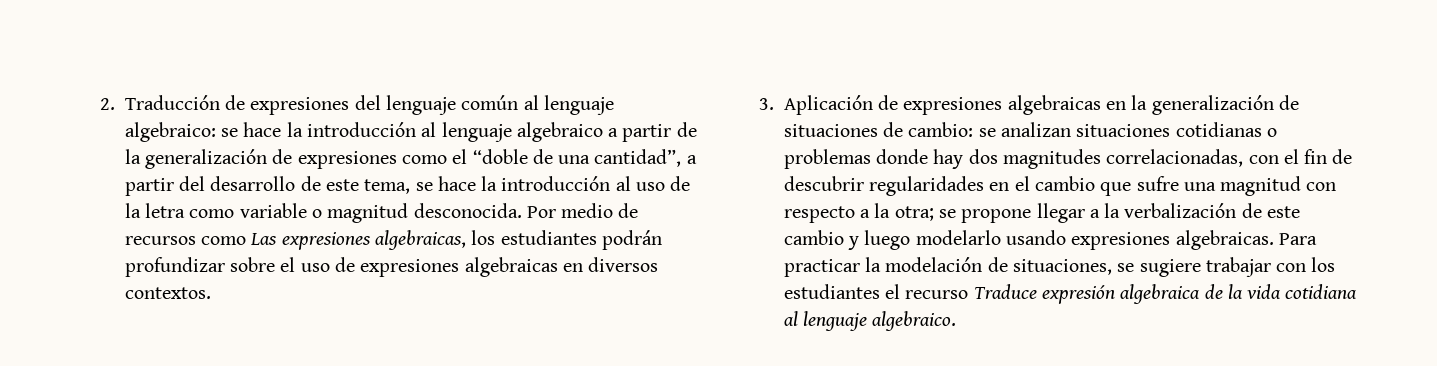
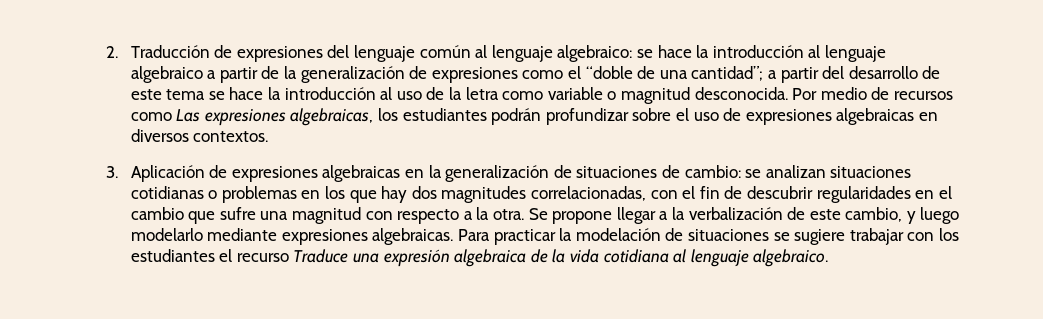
- 2. Traducción de expresiones del lenguaje común al lenguaje algebraico: se hace la introducción al lenguaje algebraico a partir de la generalización de expresiones como el “doble de una cantidad”, a partir del desarrollo de este tema, se hace la introducción al uso de la letra como variable o magnitud desconocida.
+ 2. Traducción de expresiones del lenguaje común al lenguaje algebraico: se hace la introducción al lenguaje algebraico a partir de la generalización de expresiones como el “doble de una cantidad”; a partir del desarrollo de este tema se hace la introducción al uso de la letra como variable o magnitud desconocida.
- 3. Aplicación de expresiones algebraicas en la generalización de situaciones de cambio: se analizan situaciones cotidianas o problemas donde hay dos magnitudes correlacionadas, con el fin de descubrir regularidades en el cambio que sufre una magnitud con respecto a la otra; se propone llegar a la verbalización de este cambio y luego modelarlo usando expresiones algebraicas.
+ 3. Aplicación de expresiones algebraicas en la generalización de situaciones de cambio: se analizan situaciones cotidianas o problemas en los que hay dos magnitudes correlacionadas, con el fin de descubrir regularidades en el cambio que sufre una magnitud con respecto a la otra. Se propone llegar a la verbalización de este cambio, y luego modelarlo mediante expresiones algebraicas.
- Para practicar la modelación de situaciones, se sugiere trabajar con los estudiantes el recurso Traduce expresión algebraica de la vida cotidiana al lenguaje algebraico.
+ Para practicar la modelación de situaciones se sugiere trabajar con los estudiantes el recurso Traduce una expresión algebraica de la vida cotidiana al lenguaje algebraico.

